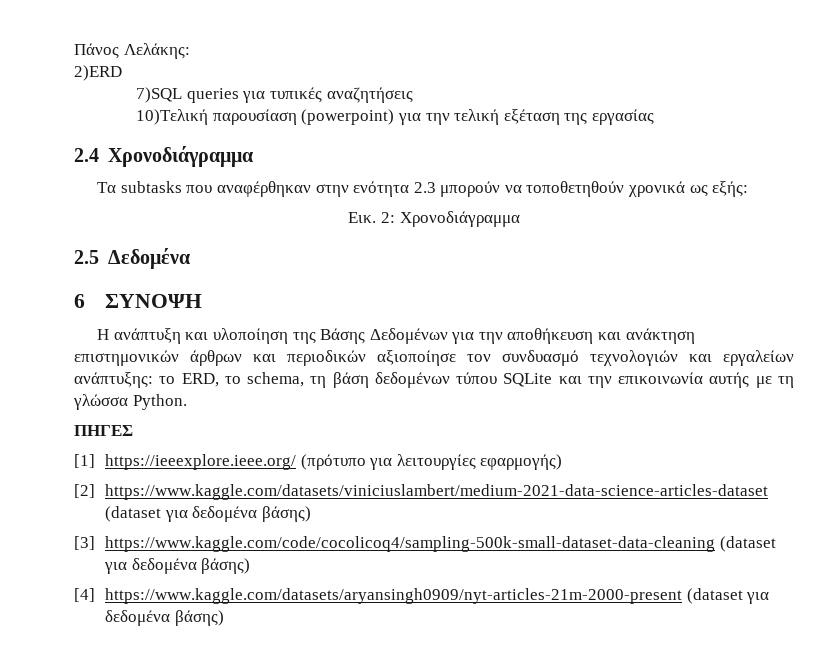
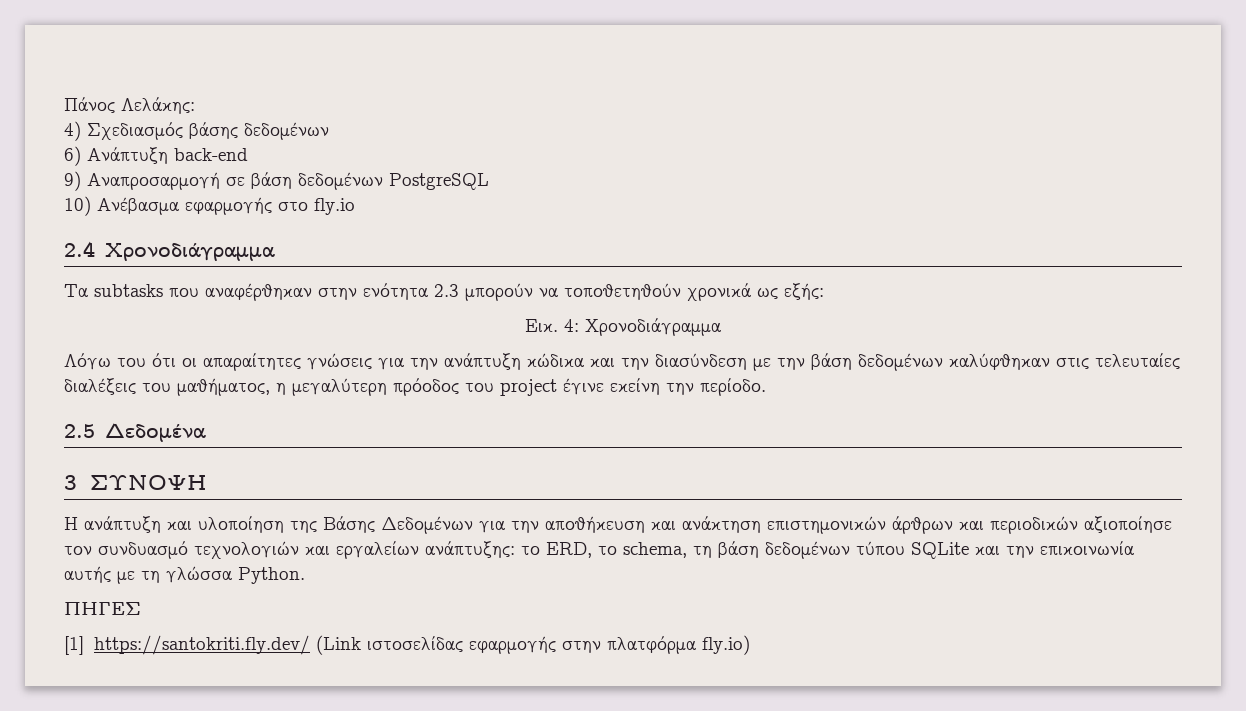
- 2)ERD
- 7)SQL queries για τυπικές αναζητήσεις
- 10)Τελική παρουσίαση (powerpoint) για την τελική εξέταση της εργασίας
+ 4) Σχεδιασμός βάσης δεδομένων
+ 6) Ανάπτυξη back-end
+ 9) Αναπροσαρμογή σε βάση δεδομένων PostgreSQL
+ 10) Ανέβασμα εφαρμογής στο fly.io
- Εικ. 2: Χρονοδιάγραμμα
+ Εικ. 4: Χρονοδιάγραμμα
+ Λόγω του ότι οι απαραίτητες γνώσεις για την ανάπτυξη κώδικα και την διασύνδεση με την βάση δεδομένων καλύφθηκαν στις τελευταίες διαλέξεις του μαθήματος, η μεγαλύτερη πρόοδος του project έγινε εκείνη την περίοδο.
- 6 ΣΥΝΟΨΗ
+ 3 ΣΥΝΟΨΗ
- [1] https://ieeexplore.ieee.org/ (πρότυπο για λειτουργίες εφαρμογής)
- [2] https://www.kaggle.com/datasets/viniciuslambert/medium-2021-data-science-articles-dataset (dataset για δεδομένα βάσης)
- [3] https://www.kaggle.com/code/cocolicoq4/sampling-500k-small-dataset-data-cleaning (dataset για δεδομένα βάσης)
- [4] https://www.kaggle.com/datasets/aryansingh0909/nyt-articles-21m-2000-present (dataset για δεδομένα βάσης)
+ [1] https://santokriti.fly.dev/ (Link ιστοσελίδας εφαρμογής στην πλατφόρμα fly.io)

